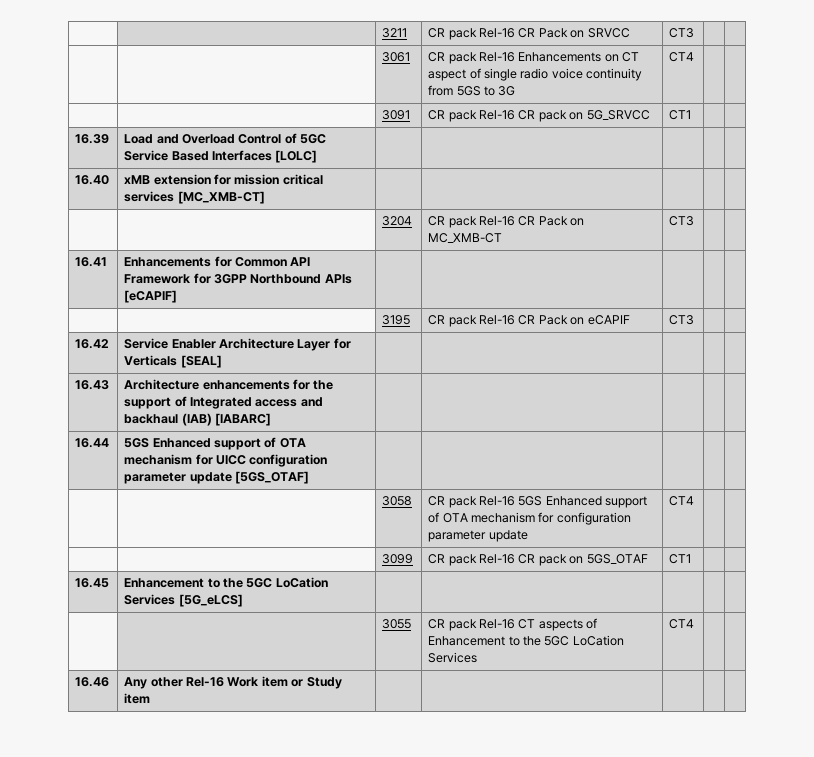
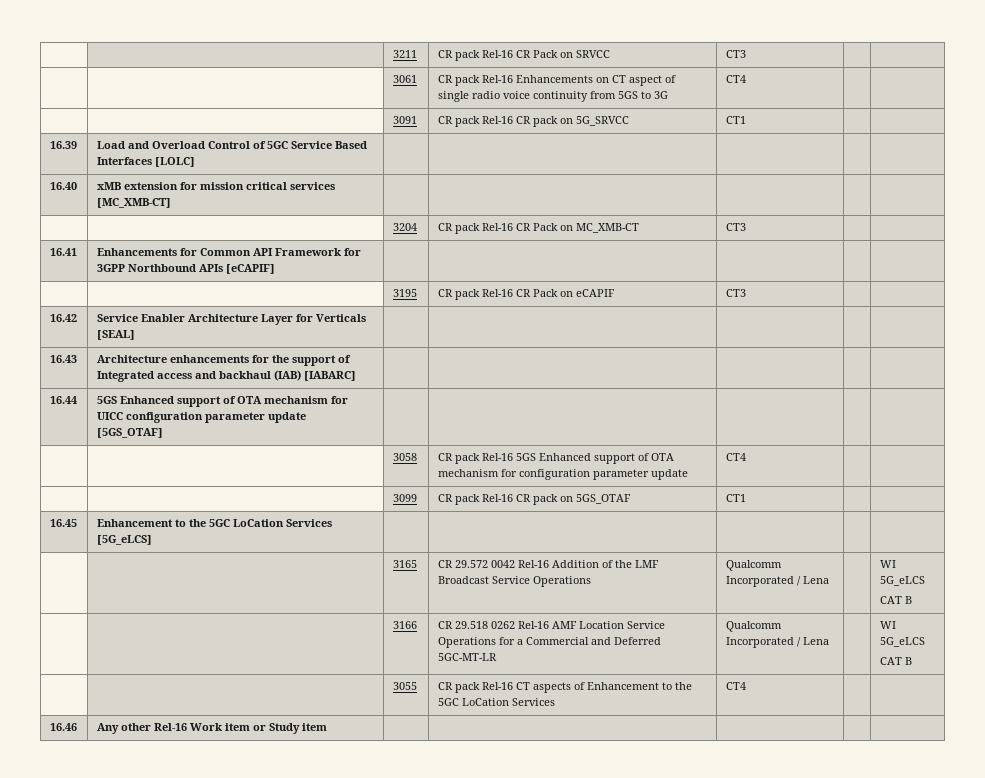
+ | | 3165 | CR 29.572 0042 Rel-16 Addition of the LMF Broadcast Service Operations | Qualcomm Incorporated / Lena | | WI 5G_eLCS
+ CAT B
+ | | 3166 | CR 29.518 0262 Rel-16 AMF Location Service Operations for a Commercial and Deferred 5GC-MT-LR | Qualcomm Incorporated / Lena | | WI 5G_eLCS
+ CAT B

